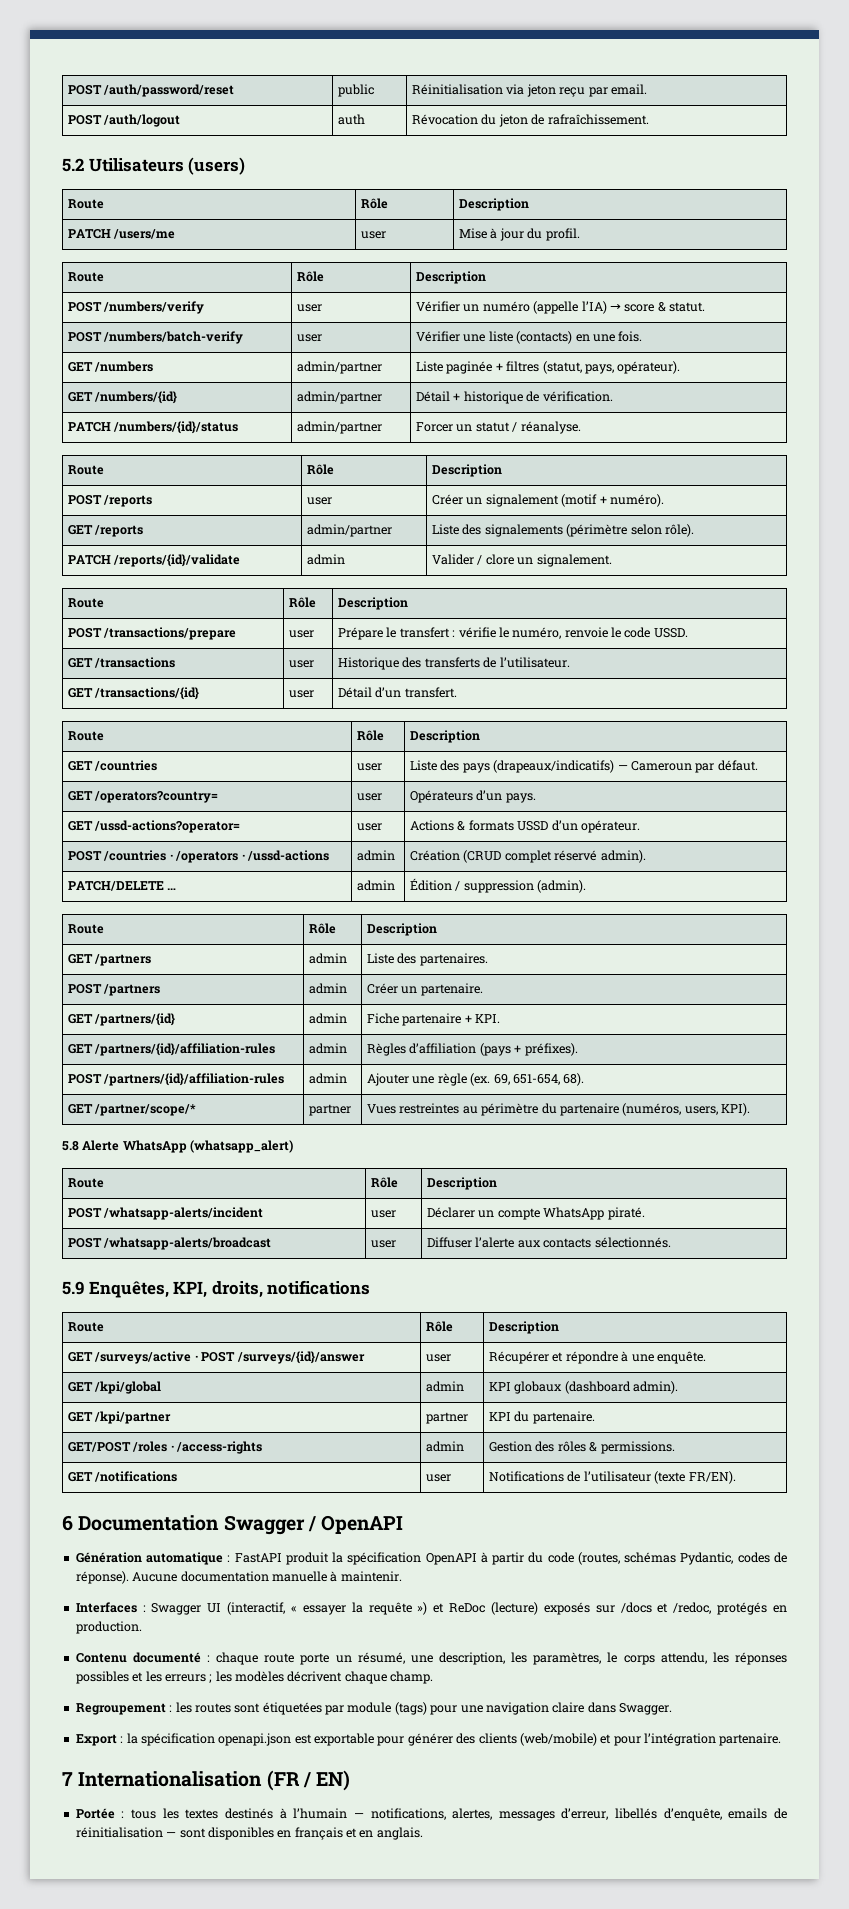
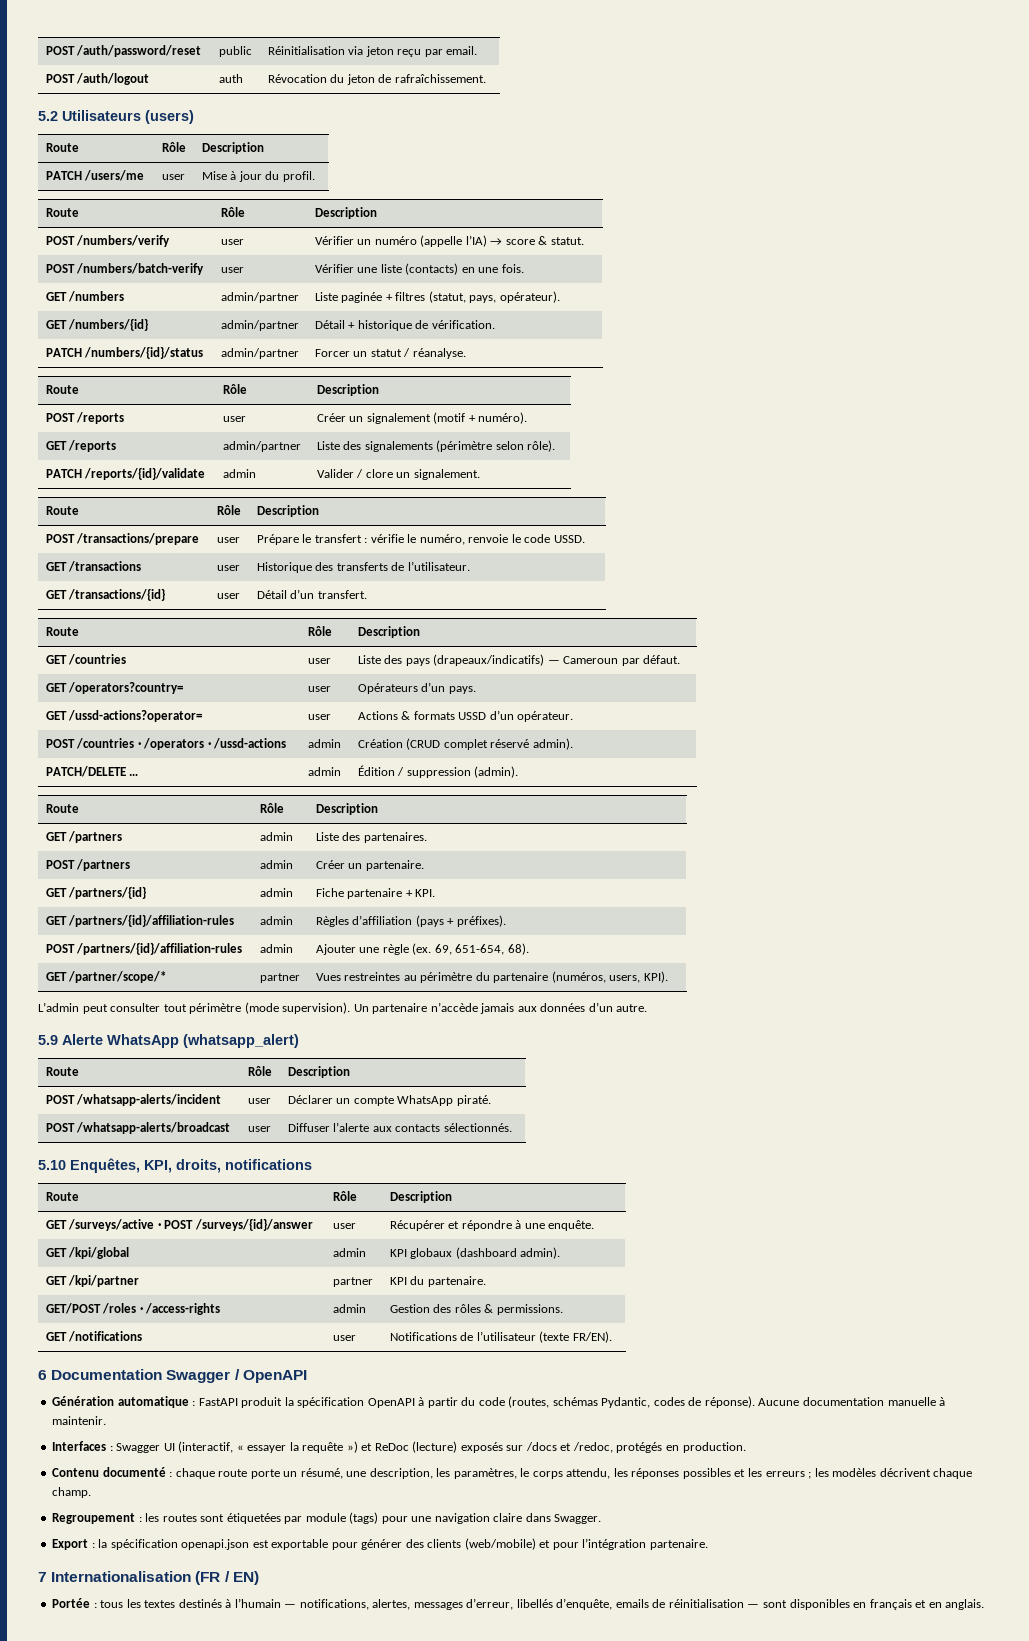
- 5.8 Alerte WhatsApp (whatsapp_alert)
+ L’admin peut consulter tout périmètre (mode supervision). Un partenaire n’accède jamais aux données d’un autre.
+ 5.9 Alerte WhatsApp (whatsapp_alert)
- 5.9 Enquêtes, KPI, droits, notifications
+ 5.10 Enquêtes, KPI, droits, notifications

